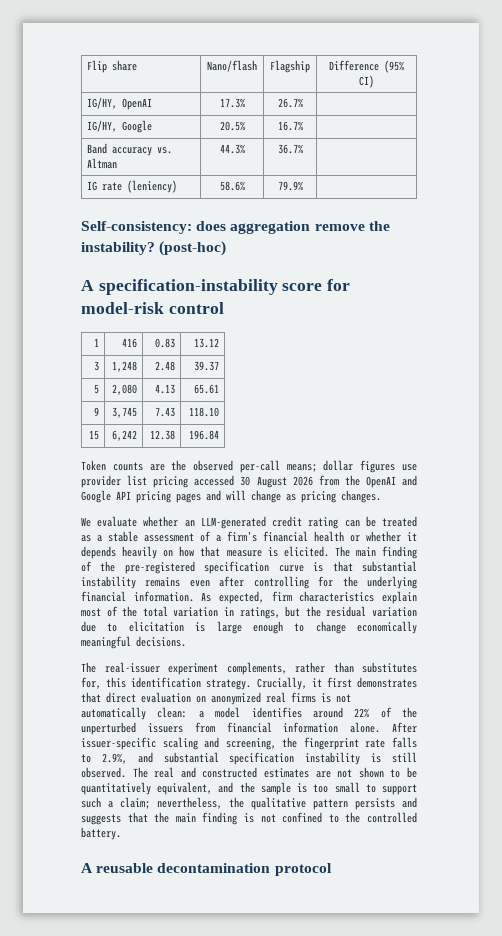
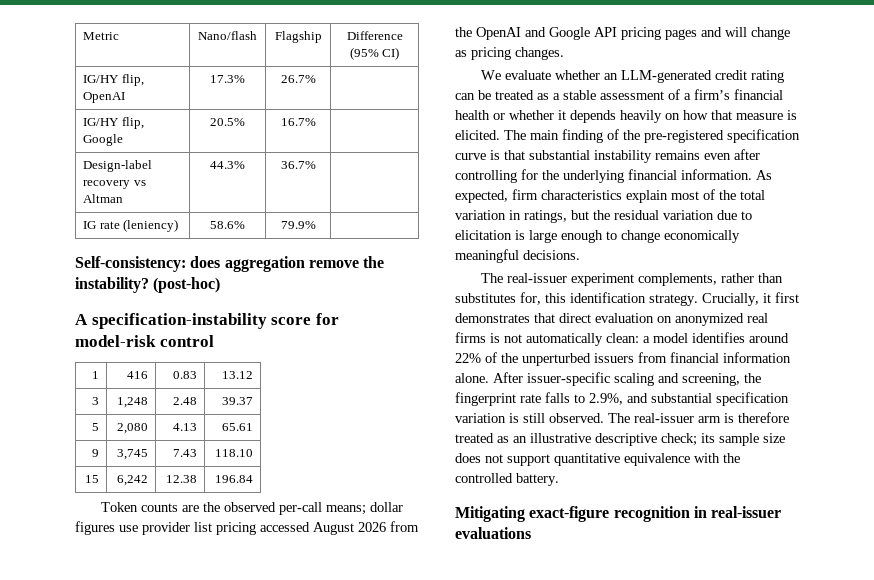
- Flip share | Nano/flash | Flagship | Difference (95% CI)
+ Metric | Nano/flash | Flagship | Difference (95% CI)
- IG/HY, OpenAI | 17.3% | 26.7% |
+ IG/HY flip, OpenAI | 17.3% | 26.7% |
- IG/HY, Google | 20.5% | 16.7% |
+ IG/HY flip, Google | 20.5% | 16.7% |
- Band accuracy vs. Altman | 44.3% | 36.7% |
+ Design-label recovery vs Altman | 44.3% | 36.7% |
- Token counts are the observed per-call means; dollar figures use provider list pricing accessed 30 August 2026 from the OpenAI and Google API pricing pages and will change as pricing changes.
+ Token counts are the observed per-call means; dollar figures use provider list pricing accessed August 2026 from the OpenAI and Google API pricing pages and will change as pricing changes.
- After issuer-specific scaling and screening, the fingerprint rate falls to 2.9%, and substantial specification instability is still observed.
+ After issuer-specific scaling and screening, the fingerprint rate falls to 2.9%, and substantial specification variation is still observed.
- The real and constructed estimates are not shown to be quantitatively equivalent, and the sample is too small to support such a claim; nevertheless, the qualitative pattern persists and suggests that the main finding is not confined to the controlled battery.
- A reusable decontamination protocol
+ The real-issuer arm is therefore treated as an illustrative descriptive check; its sample size does not support quantitative equivalence with the controlled battery.
+ Mitigating exact-figure recognition in real-issuer evaluations

